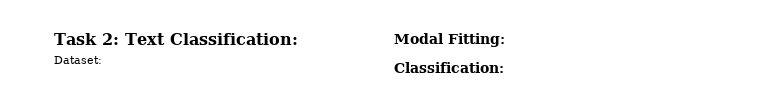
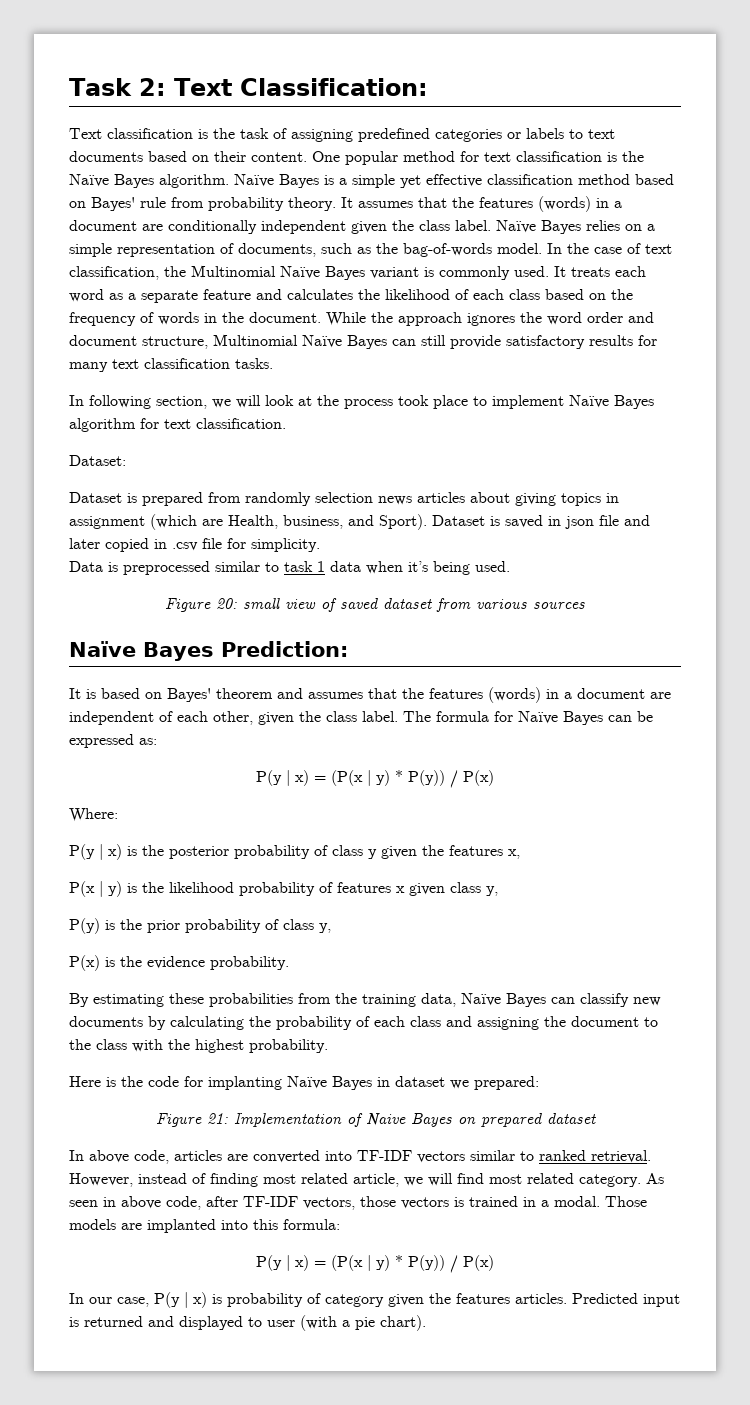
+ Text classification is the task of assigning predefined categories or labels to text documents based on their content. One popular method for text classification is the Naïve Bayes algorithm. Naïve Bayes is a simple yet effective classification method based on Bayes' rule from probability theory. It assumes that the features (words) in a document are conditionally independent given the class label. Naïve Bayes relies on a simple representation of documents, such as the bag-of-words model. In the case of text classification, the Multinomial Naïve Bayes variant is commonly used. It treats each word as a separate feature and calculates the likelihood of each class based on the frequency of words in the document. While the approach ignores the word order and document structure, Multinomial Naïve Bayes can still provide satisfactory results for many text classification tasks.
+ In following section, we will look at the process took place to implement Naïve Bayes algorithm for text classification.
  Dataset:
- Modal Fitting:
- Classification:
+ Dataset is prepared from randomly selection news articles about giving topics in assignment (which are Health, business, and Sport). Dataset is saved in json file and later copied in .csv file for simplicity.
+ Data is preprocessed similar to task 1 data when it’s being used.
+ Figure 20: small view of saved dataset from various sources
+ Naïve Bayes Prediction:
+ It is based on Bayes' theorem and assumes that the features (words) in a document are independent of each other, given the class label. The formula for Naïve Bayes can be expressed as:
+ P(y | x) = (P(x | y) * P(y)) / P(x)
+ Where:
+ P(y | x) is the posterior probability of class y given the features x,
+ P(x | y) is the likelihood probability of features x given class y,
+ P(y) is the prior probability of class y,
+ P(x) is the evidence probability.
+ By estimating these probabilities from the training data, Naïve Bayes can classify new documents by calculating the probability of each class and assigning the document to the class with the highest probability.
+ Here is the code for implanting Naïve Bayes in dataset we prepared:
+ Figure 21: Implementation of Naive Bayes on prepared dataset
+ In above code, articles are converted into TF-IDF vectors similar to ranked retrieval. However, instead of finding most related article, we will find most related category. As seen in above code, after TF-IDF vectors, those vectors is trained in a modal. Those models are implanted into this formula:
+ P(y | x) = (P(x | y) * P(y)) / P(x)
+ In our case, P(y | x) is probability of category given the features articles. Predicted input is returned and displayed to user (with a pie chart).

